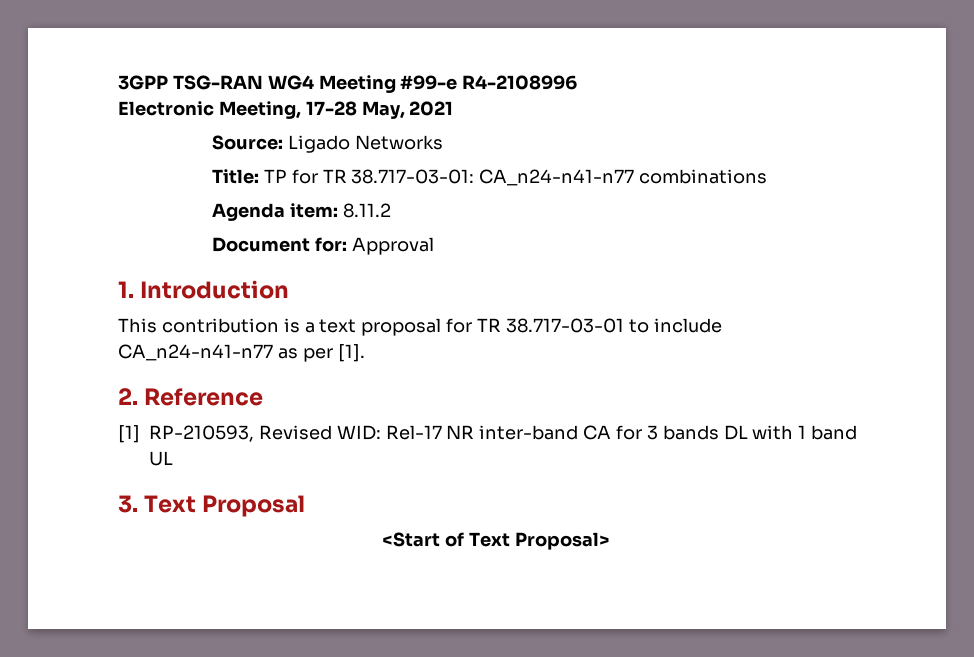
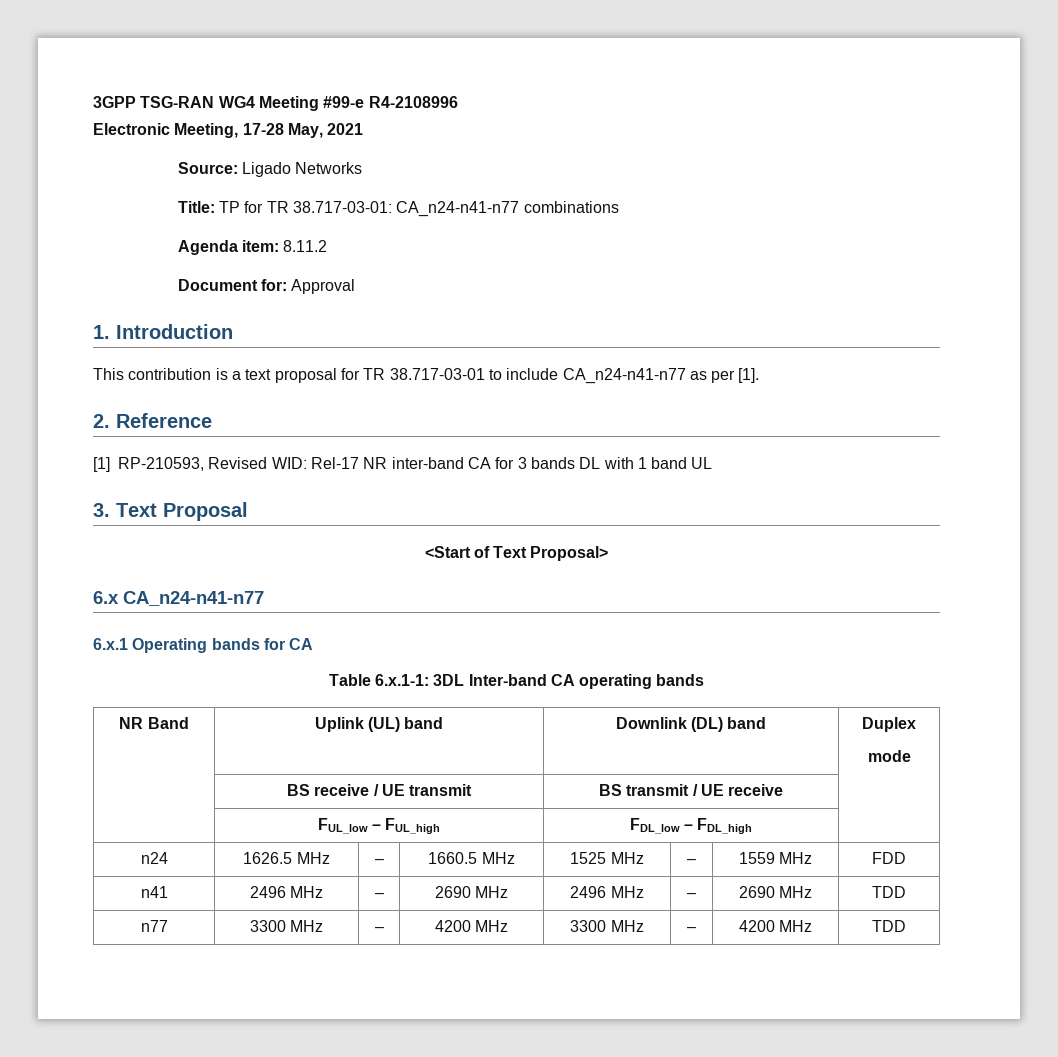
+ 6.x CA_n24-n41-n77
+ 6.x.1 Operating bands for CA
+ Table 6.x.1-1: 3DL Inter-band CA operating bands
+ NR Band | Uplink (UL) band | Downlink (DL) band | Duplex
+ mode
+ | BS receive / UE transmit | BS transmit / UE receive |
+ | FUL_low – FUL_high | FDL_low – FDL_high |
+ n24 | 1626.5 MHz | – | 1660.5 MHz | 1525 MHz | – | 1559 MHz | FDD
+ n41 | 2496 MHz | – | 2690 MHz | 2496 MHz | – | 2690 MHz | TDD
+ n77 | 3300 MHz | – | 4200 MHz | 3300 MHz | – | 4200 MHz | TDD

